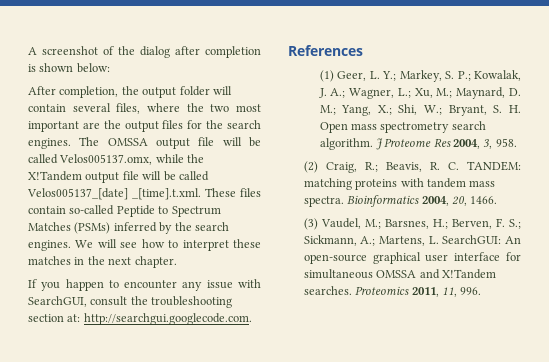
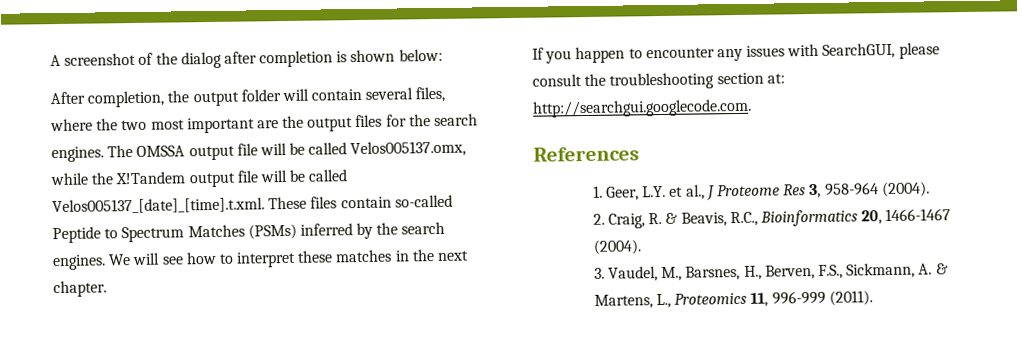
- The OMSSA output file will be called Velos005137.omx, while the X!Tandem output file will be called Velos005137_[date] _[time].t.xml. These files contain so-called Peptide to Spectrum Matches (PSMs) inferred by the search engines.
+ The OMSSA output file will be called Velos005137.omx, while the X!Tandem output file will be called Velos005137_[date]_[time].t.xml. These files contain so-called Peptide to Spectrum Matches (PSMs) inferred by the search engines.
- If you happen to encounter any issue with SearchGUI, consult the troubleshooting section at: http://searchgui.googlecode.com.
+ If you happen to encounter any issues with SearchGUI, please consult the troubleshooting section at: http://searchgui.googlecode.com.
- (1) Geer, L. Y.; Markey, S. P.; Kowalak, J. A.; Wagner, L.; Xu, M.; Maynard, D. M.; Yang, X.; Shi, W.; Bryant, S. H. Open mass spectrometry search algorithm. J Proteome Res 2004, 3, 958.
- (2) Craig, R.; Beavis, R. C. TANDEM: matching proteins with tandem mass spectra. Bioinformatics 2004, 20, 1466.
- (3) Vaudel, M.; Barsnes, H.; Berven, F. S.; Sickmann, A.; Martens, L. SearchGUI: An open-source graphical user interface for simultaneous OMSSA and X!Tandem searches. Proteomics 2011, 11, 996.
+ 1. Geer, L.Y. et al., J Proteome Res 3, 958-964 (2004).
+ 2. Craig, R. & Beavis, R.C., Bioinformatics 20, 1466-1467 (2004).
+ 3. Vaudel, M., Barsnes, H., Berven, F.S., Sickmann, A. & Martens, L., Proteomics 11, 996-999 (2011).

